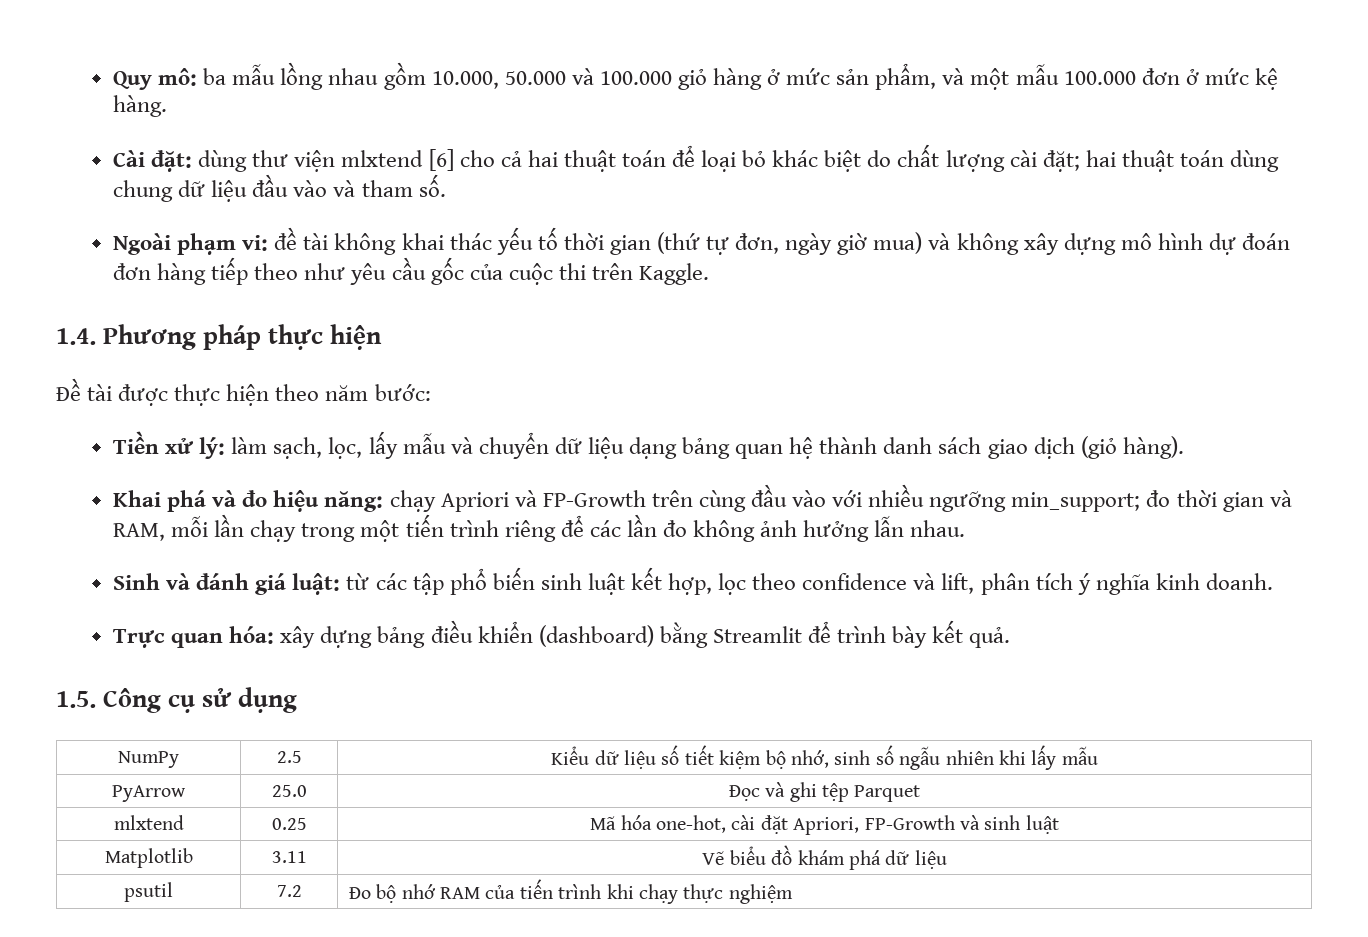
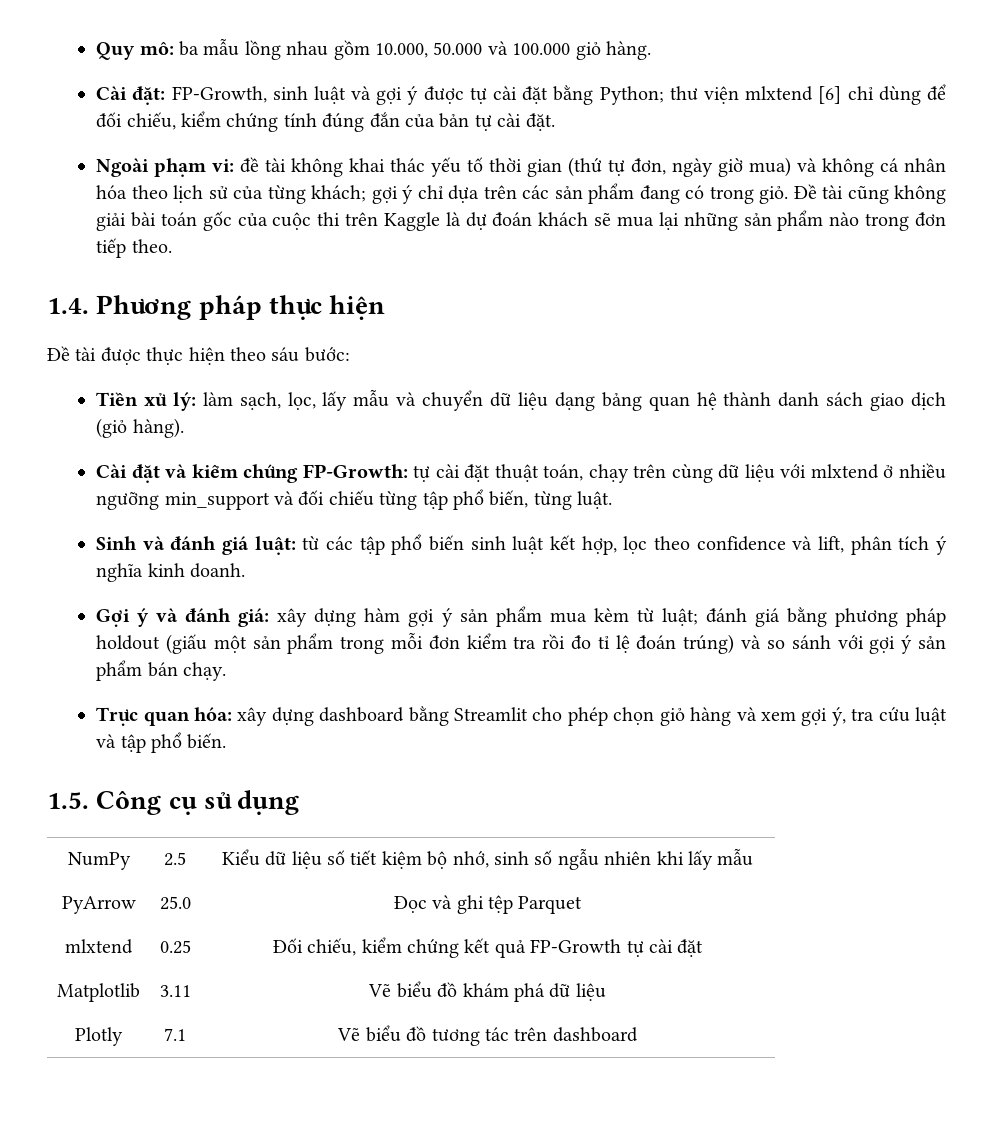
- Quy mô: ba mẫu lồng nhau gồm 10.000, 50.000 và 100.000 giỏ hàng ở mức sản phẩm, và một mẫu 100.000 đơn ở mức kệ hàng.
- Cài đặt: dùng thư viện mlxtend [6] cho cả hai thuật toán để loại bỏ khác biệt do chất lượng cài đặt; hai thuật toán dùng chung dữ liệu đầu vào và tham số.
+ Quy mô: ba mẫu lồng nhau gồm 10.000, 50.000 và 100.000 giỏ hàng.
+ Cài đặt: FP-Growth, sinh luật và gợi ý được tự cài đặt bằng Python; thư viện mlxtend [6] chỉ dùng để đối chiếu, kiểm chứng tính đúng đắn của bản tự cài đặt.
- Ngoài phạm vi: đề tài không khai thác yếu tố thời gian (thứ tự đơn, ngày giờ mua) và không xây dựng mô hình dự đoán đơn hàng tiếp theo như yêu cầu gốc của cuộc thi trên Kaggle.
+ Ngoài phạm vi: đề tài không khai thác yếu tố thời gian (thứ tự đơn, ngày giờ mua) và không cá nhân hóa theo lịch sử của từng khách; gợi ý chỉ dựa trên các sản phẩm đang có trong giỏ. Đề tài cũng không giải bài toán gốc của cuộc thi trên Kaggle là dự đoán khách sẽ mua lại những sản phẩm nào trong đơn tiếp theo.
- Đề tài được thực hiện theo năm bước:
+ Đề tài được thực hiện theo sáu bước:
- Khai phá và đo hiệu năng: chạy Apriori và FP-Growth trên cùng đầu vào với nhiều ngưỡng min_support; đo thời gian và RAM, mỗi lần chạy trong một tiến trình riêng để các lần đo không ảnh hưởng lẫn nhau.
+ Cài đặt và kiểm chứng FP-Growth: tự cài đặt thuật toán, chạy trên cùng dữ liệu với mlxtend ở nhiều ngưỡng min_support và đối chiếu từng tập phổ biến, từng luật.
+ Gợi ý và đánh giá: xây dựng hàm gợi ý sản phẩm mua kèm từ luật; đánh giá bằng phương pháp holdout (giấu một sản phẩm trong mỗi đơn kiểm tra rồi đo tỉ lệ đoán trúng) và so sánh với gợi ý sản phẩm bán chạy.
- Trực quan hóa: xây dựng bảng điều khiển (dashboard) bằng Streamlit để trình bày kết quả.
+ Trực quan hóa: xây dựng dashboard bằng Streamlit cho phép chọn giỏ hàng và xem gợi ý, tra cứu luật và tập phổ biến.
- mlxtend | 0.25 | Mã hóa one-hot, cài đặt Apriori, FP-Growth và sinh luật
+ mlxtend | 0.25 | Đối chiếu, kiểm chứng kết quả FP-Growth tự cài đặt
- psutil | 7.2 | Đo bộ nhớ RAM của tiến trình khi chạy thực nghiệm
+ Plotly | 7.1 | Vẽ biểu đồ tương tác trên dashboard

